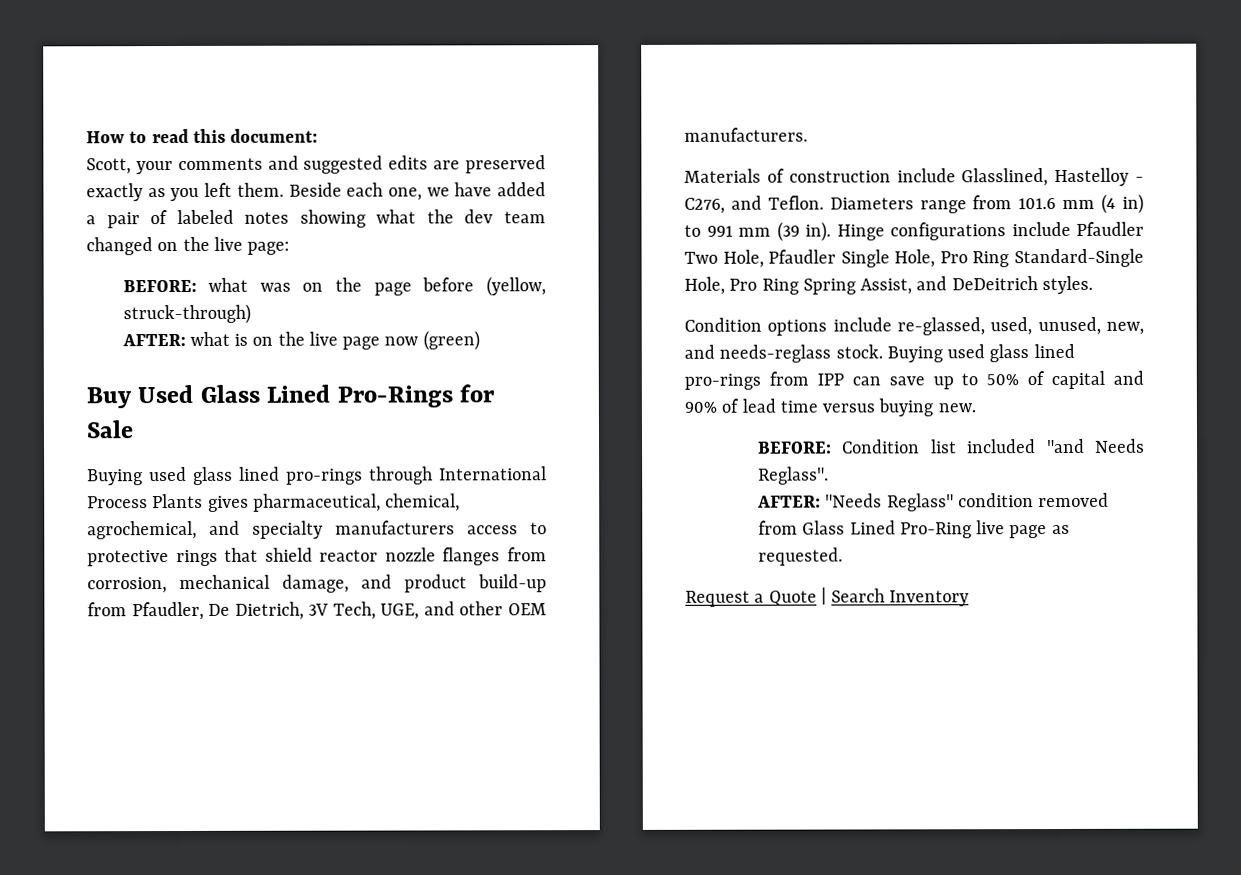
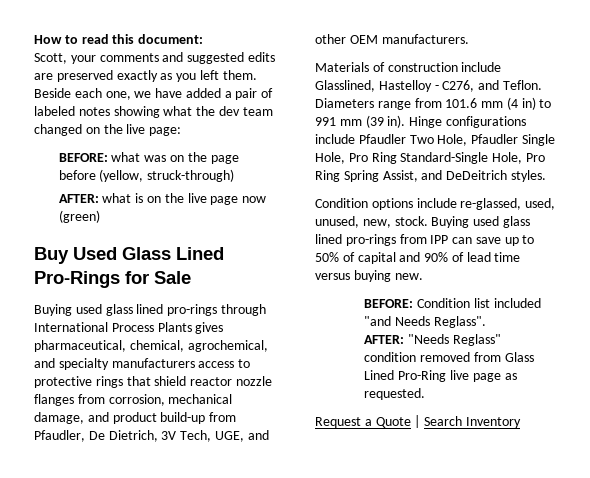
- Condition options include re-glassed, used, unused, new, and needs-reglass stock.
+ Condition options include re-glassed, used, unused, new, stock.

